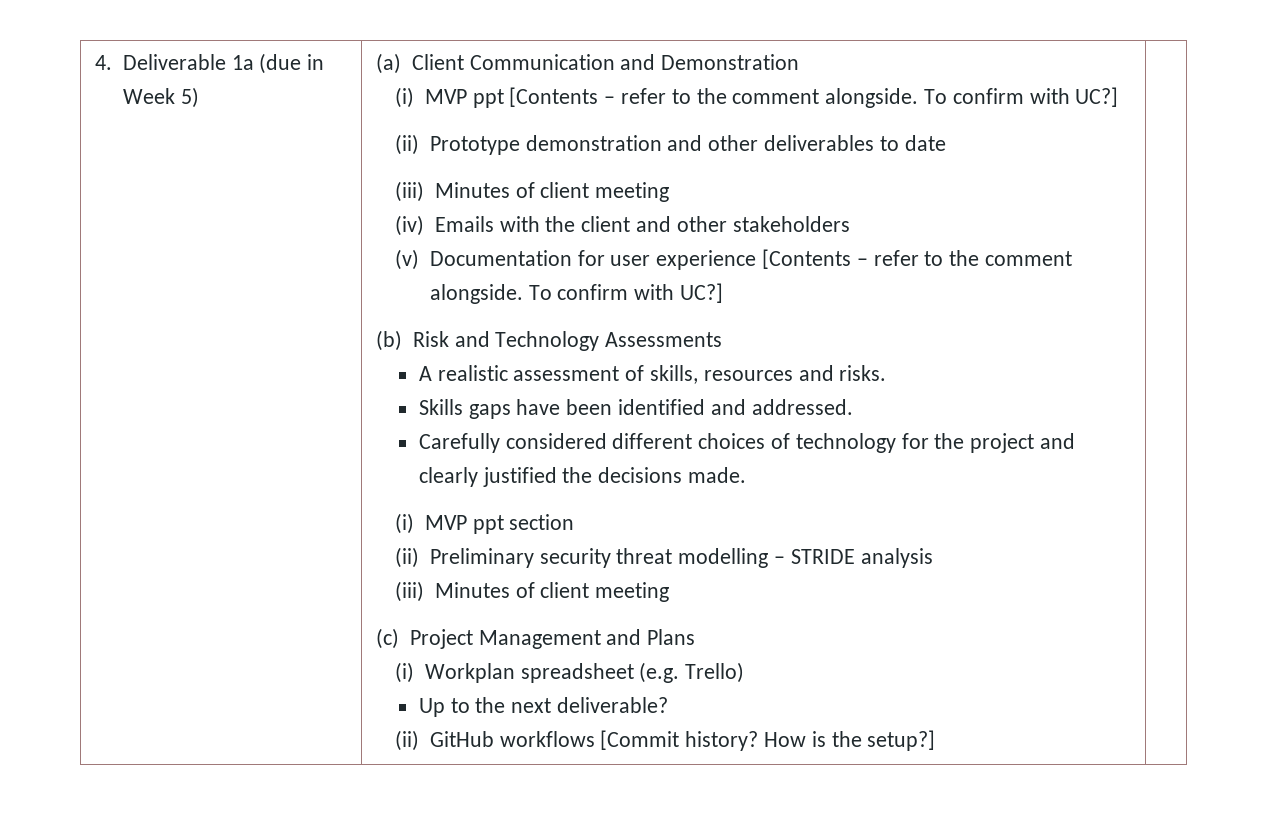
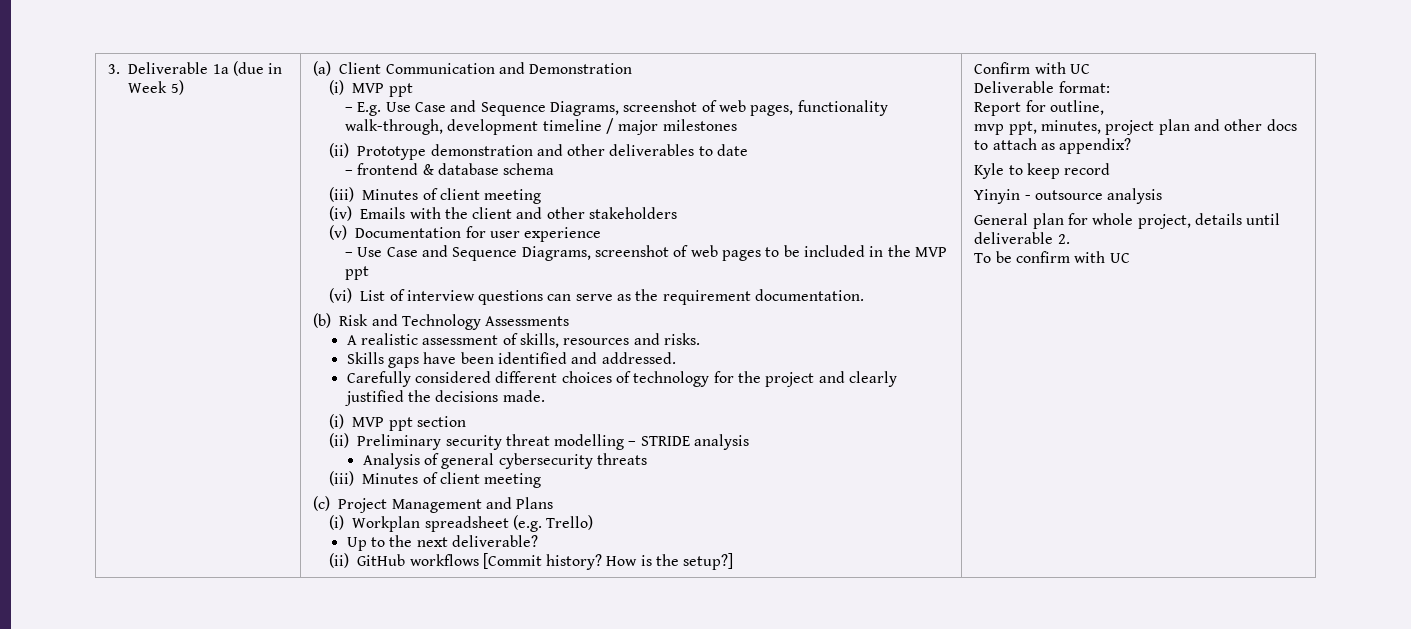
- 4. Deliverable 1a (due in Week 5)
+ 3. Deliverable 1a (due in Week 5)
  (a) Client Communication and Demonstration
- (i) MVP ppt [Contents – refer to the comment alongside. To confirm with UC?]
+ (i) MVP ppt
+ – E.g. Use Case and Sequence Diagrams, screenshot of web pages, functionality walk-through, development timeline / major milestones
+ – frontend & database schema
- (v) Documentation for user experience [Contents – refer to the comment alongside. To confirm with UC?]
+ (v) Documentation for user experience
+ – Use Case and Sequence Diagrams, screenshot of web pages to be included in the MVP ppt
+ (vi) List of interview questions can serve as the requirement documentation.
+ Analysis of general cybersecurity threats
+ Confirm with UC
+ Deliverable format:
+ Report for outline,
+ mvp ppt, minutes, project plan and other docs to attach as appendix?
+ Kyle to keep record
+ Yinyin - outsource analysis
+ General plan for whole project, details until deliverable 2.
+ To be confirm with UC

